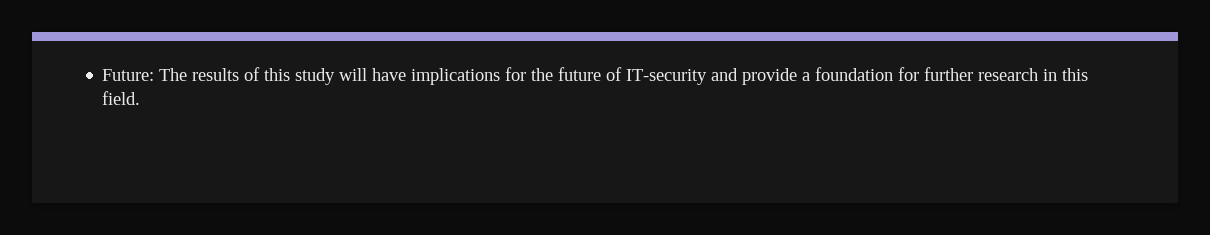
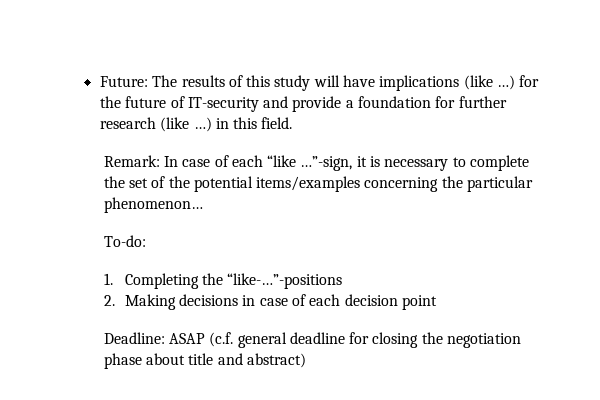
- Future: The results of this study will have implications for the future of IT-security and provide a foundation for further research in this field.
+ Future: The results of this study will have implications (like …) for the future of IT-security and provide a foundation for further research (like …) in this field.
+ Remark: In case of each “like …”-sign, it is necessary to complete the set of the potential items/examples concerning the particular phenomenon…
+ To-do:
+ 1. Completing the “like-…”-positions
+ 2. Making decisions in case of each decision point
+ Deadline: ASAP (c.f. general deadline for closing the negotiation phase about title and abstract)

